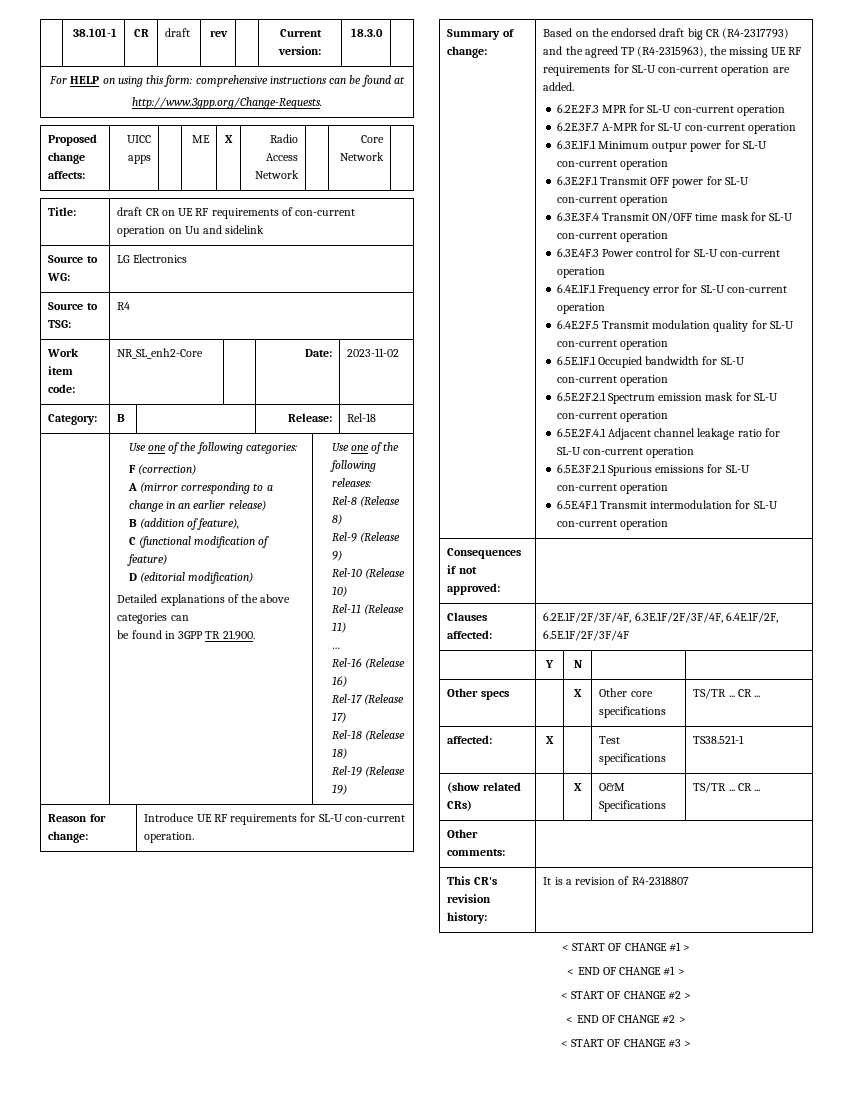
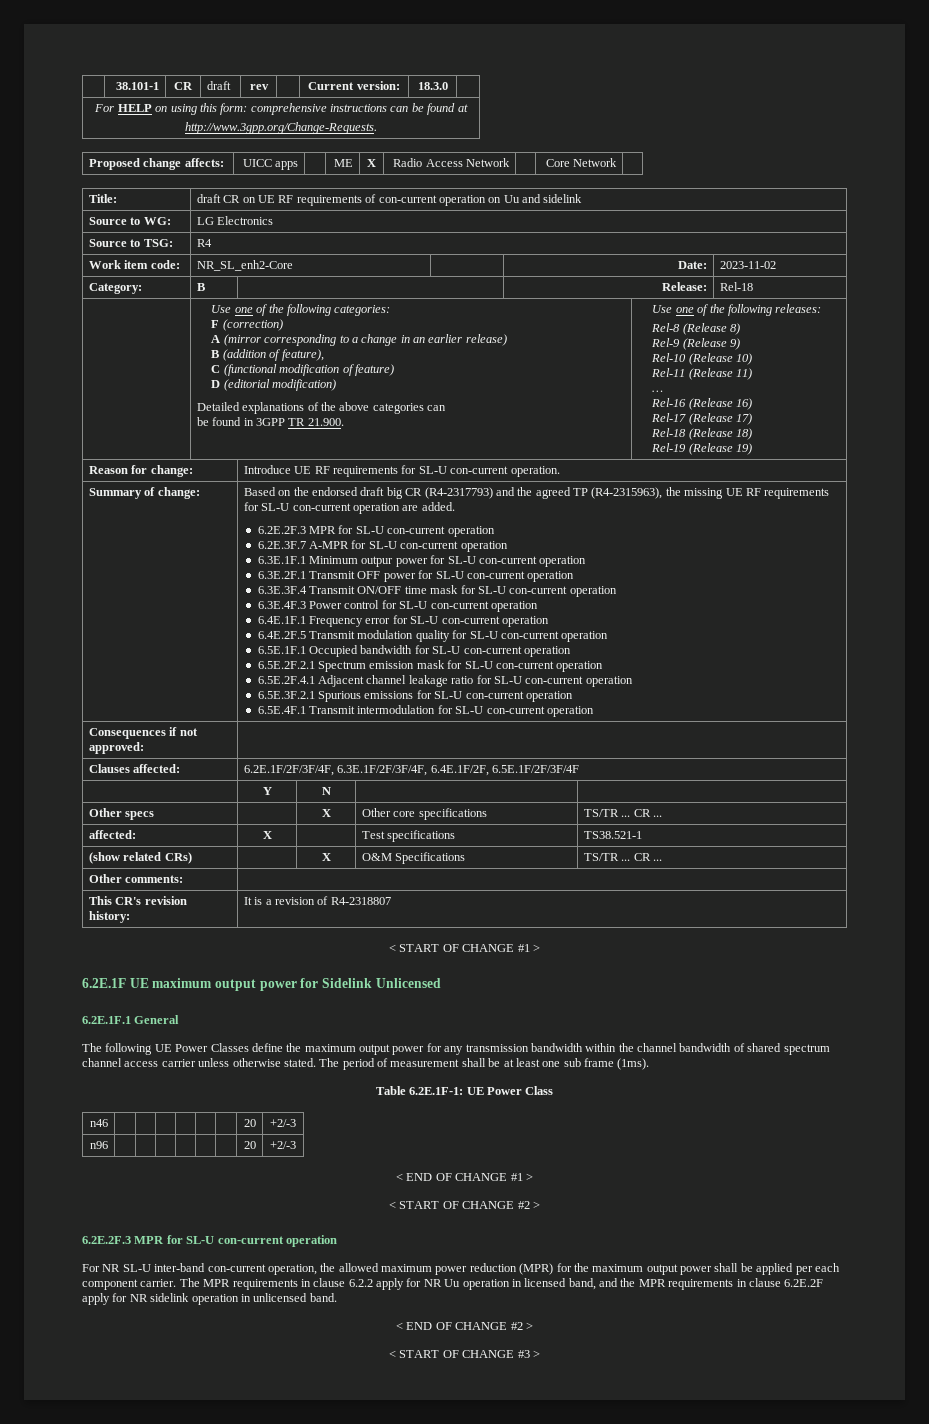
+ 6.2E.1F UE maximum output power for Sidelink Unlicensed
+ 6.2E.1F.1 General
+ The following UE Power Classes define the maximum output power for any transmission bandwidth within the channel bandwidth of shared spectrum channel access carrier unless otherwise stated. The period of measurement shall be at least one sub frame (1ms).
+ Table 6.2E.1F-1: UE Power Class
+ n46 | | | | | | | 20 | +2/-3
+ n96 | | | | | | | 20 | +2/-3
  < START OF CHANGE #2 >
+ 6.2E.2F.3 MPR for SL-U con-current operation
+ For NR SL-U inter-band con-current operation, the allowed maximum power reduction (MPR) for the maximum output power shall be applied per each component carrier. The MPR requirements in clause 6.2.2 apply for NR Uu operation in licensed band, and the MPR requirements in clause 6.2E.2F apply for NR sidelink operation in unlicensed band.

